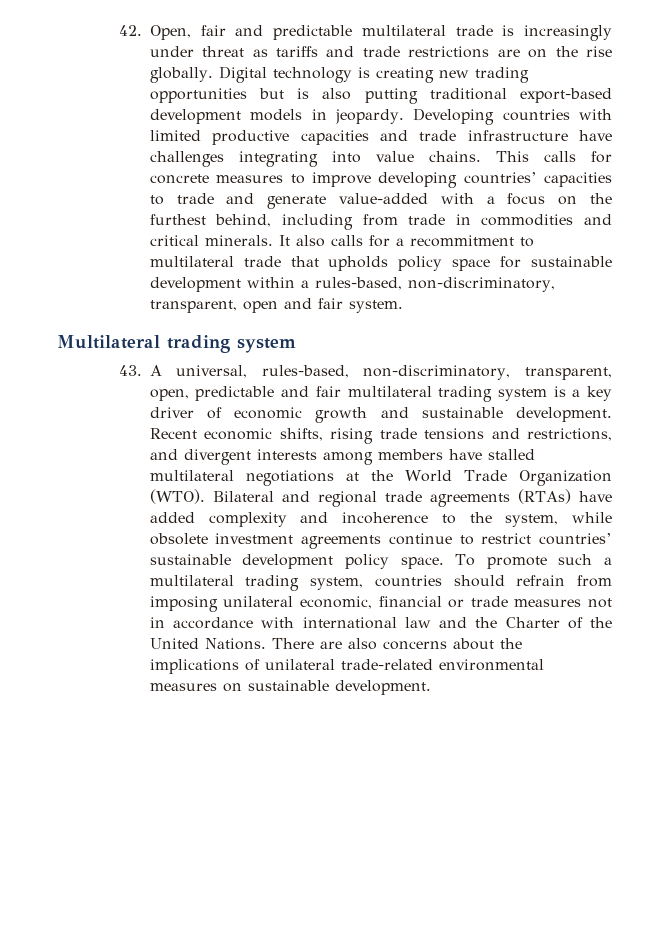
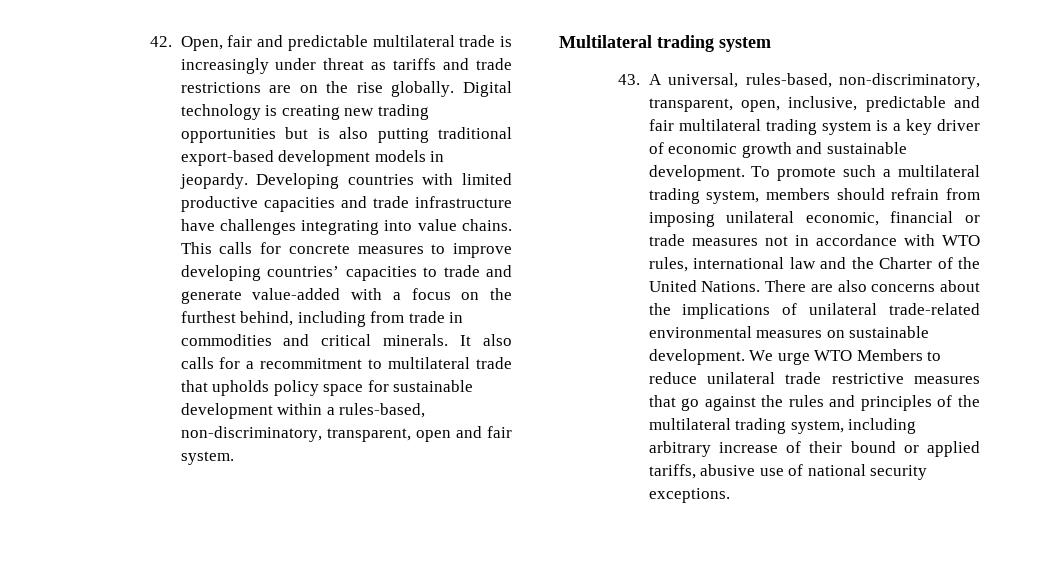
- 43. A universal, rules-based, non-discriminatory, transparent, open, predictable and fair multilateral trading system is a key driver of economic growth and sustainable development.
+ 43. A universal, rules-based, non-discriminatory, transparent, open, inclusive, predictable and fair multilateral trading system is a key driver of economic growth and sustainable development.
- Recent economic shifts, rising trade tensions and restrictions, and divergent interests among members have stalled multilateral negotiations at the World Trade Organization (WTO). Bilateral and regional trade agreements (RTAs) have added complexity and incoherence to the system, while obsolete investment agreements continue to restrict countries’ sustainable development policy space.
- To promote such a multilateral trading system, countries should refrain from imposing unilateral economic, financial or trade measures not in accordance with international law and the Charter of the United Nations.
+ To promote such a multilateral trading system, members should refrain from imposing unilateral economic, financial or trade measures not in accordance with WTO rules, international law and the Charter of the United Nations.
+ We urge WTO Members to reduce unilateral trade restrictive measures that go against the rules and principles of the multilateral trading system, including arbitrary increase of their bound or applied tariffs, abusive use of national security exceptions.

